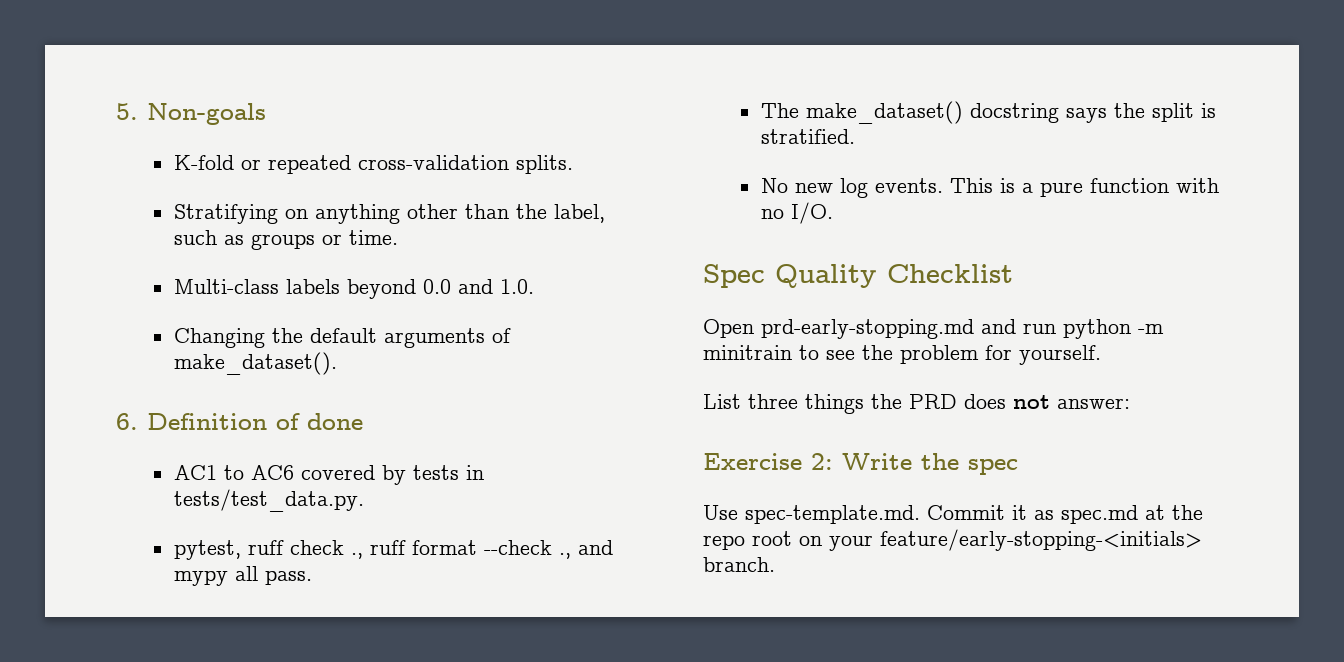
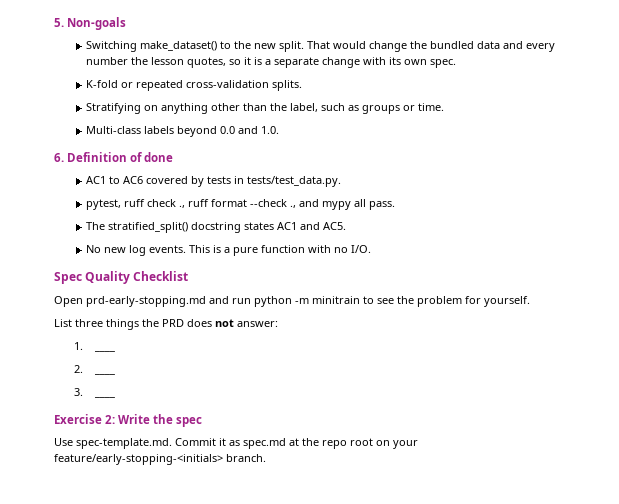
+ Switching make_dataset() to the new split. That would change the bundled data and every number the lesson quotes, so it is a separate change with its own spec.
- Changing the default arguments of make_dataset().
- The make_dataset() docstring says the split is stratified.
+ The stratified_split() docstring states AC1 and AC5.
+ 1. ____
+ 2. ____
+ 3. ____

